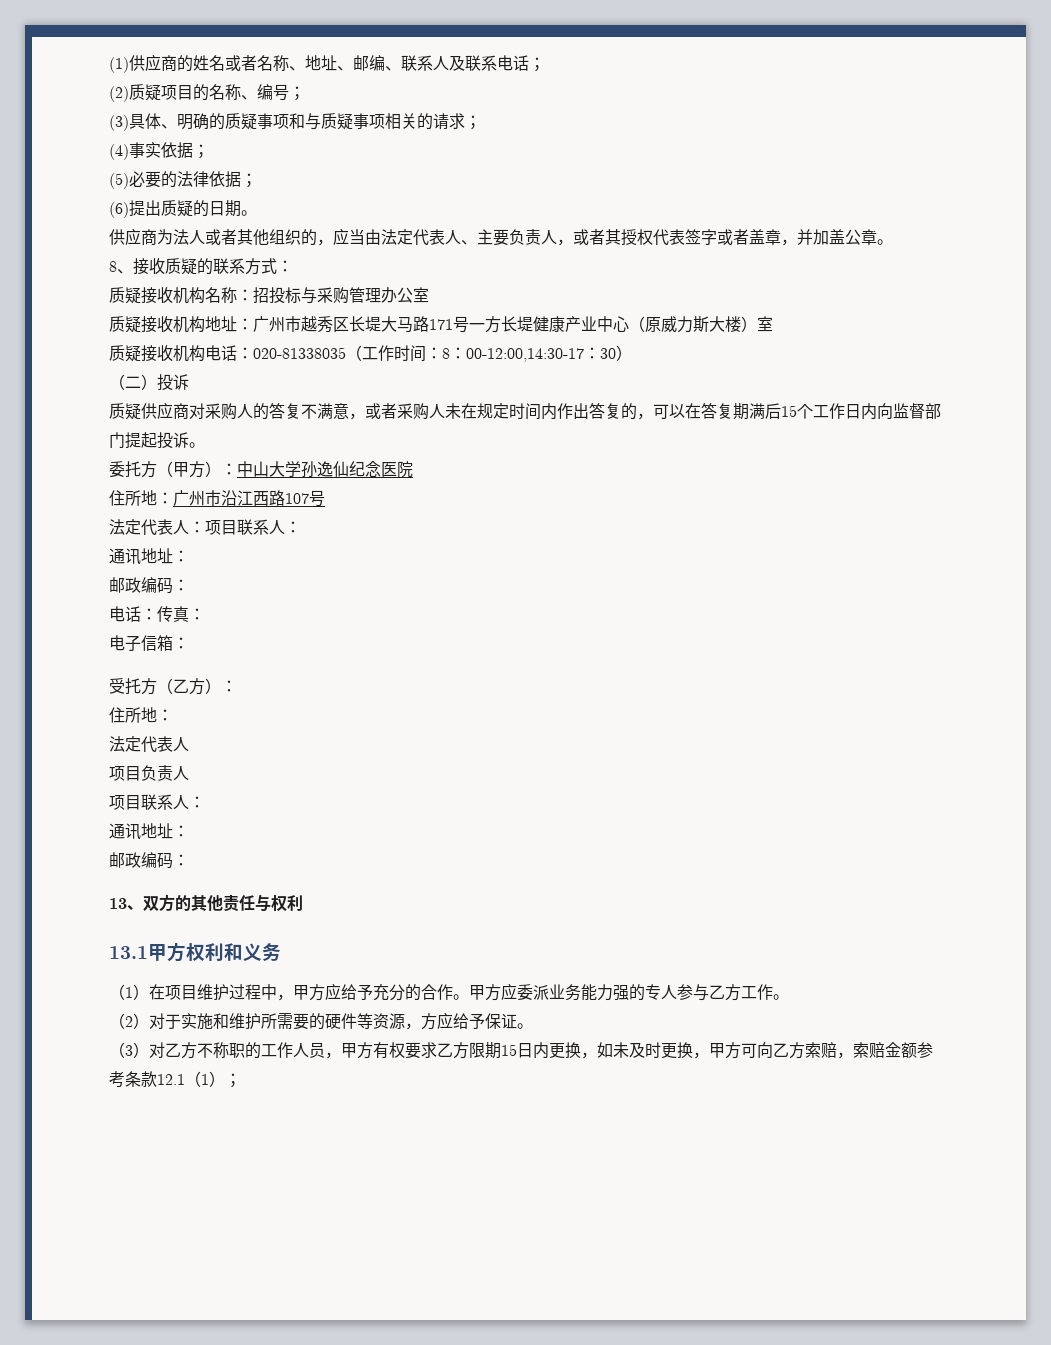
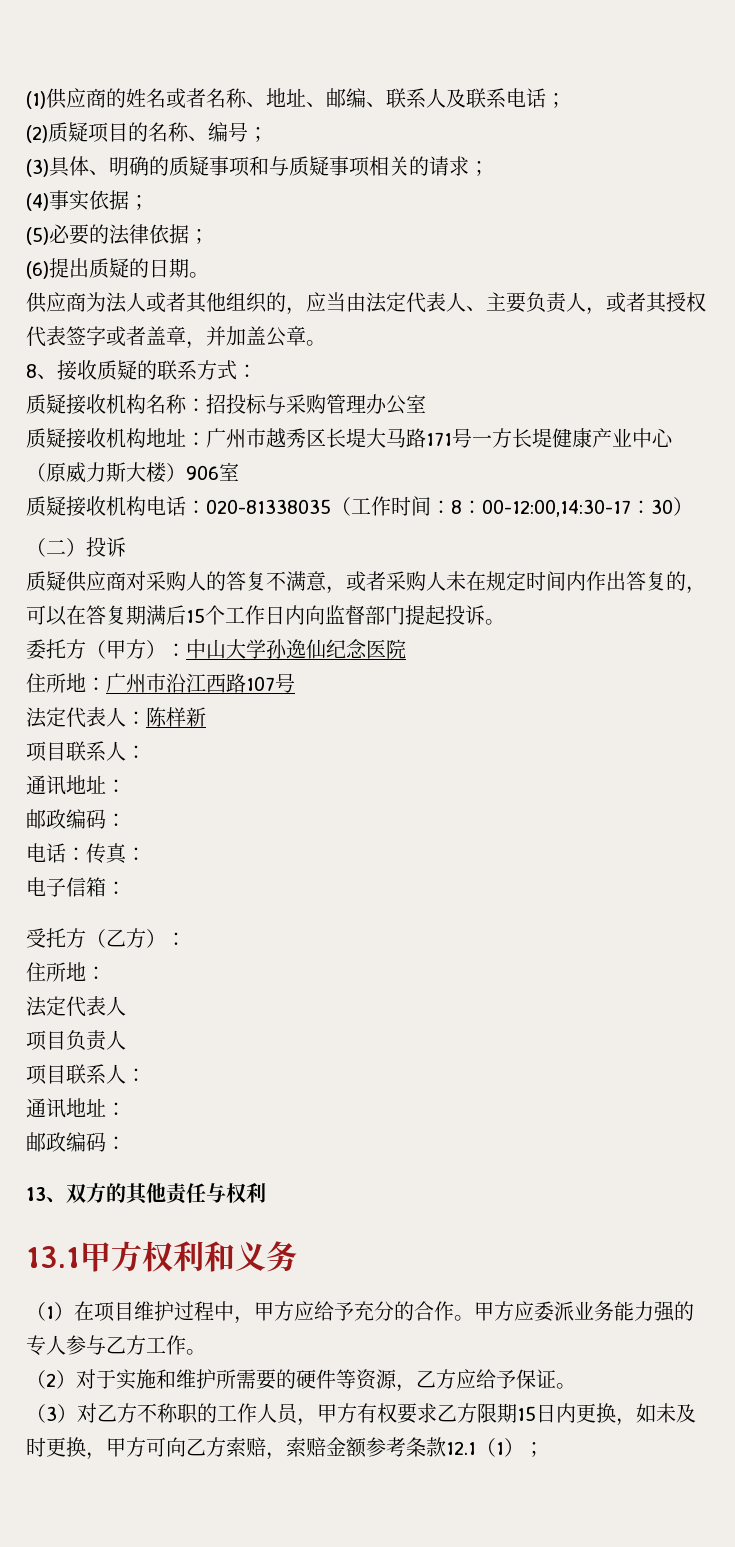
- 质疑接收机构地址：广州市越秀区长堤大马路171号一方长堤健康产业中心（原威力斯大楼）室
+ 质疑接收机构地址：广州市越秀区长堤大马路171号一方长堤健康产业中心（原威力斯大楼）906室
- 法定代表人：项目联系人：
+ 法定代表人：陈样新
+ 项目联系人：
- （2）对于实施和维护所需要的硬件等资源，方应给予保证。
+ （2）对于实施和维护所需要的硬件等资源，乙方应给予保证。

